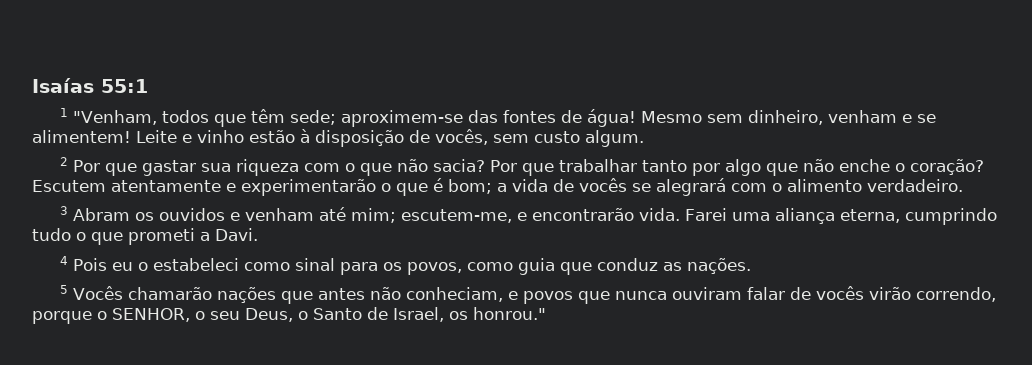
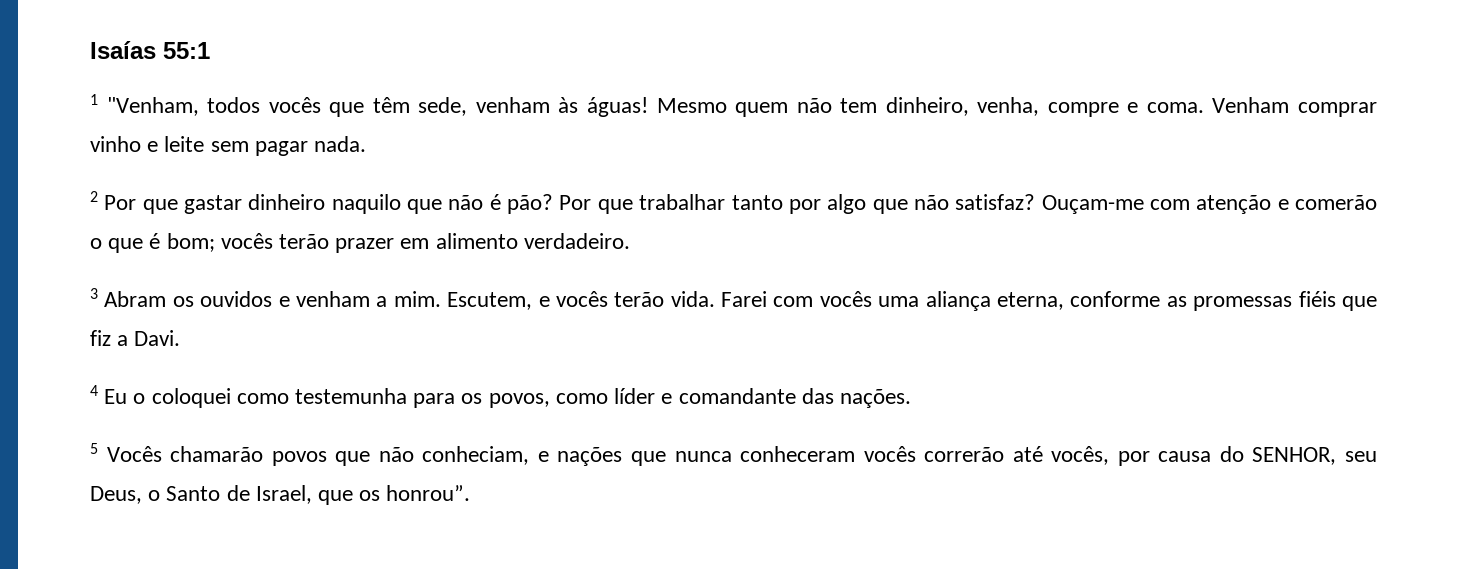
- 1 "Venham, todos que têm sede; aproximem-se das fontes de água! Mesmo sem dinheiro, venham e se alimentem! Leite e vinho estão à disposição de vocês, sem custo algum.
- 2 Por que gastar sua riqueza com o que não sacia?
+ 1 "Venham, todos vocês que têm sede, venham às águas! Mesmo quem não tem dinheiro, venha, compre e coma. Venham comprar vinho e leite sem pagar nada.
+ 2 Por que gastar dinheiro naquilo que não é pão?
- Por que trabalhar tanto por algo que não enche o coração? Escutem atentamente e experimentarão o que é bom; a vida de vocês se alegrará com o alimento verdadeiro.
+ Por que trabalhar tanto por algo que não satisfaz? Ouçam-me com atenção e comerão o que é bom; vocês terão prazer em alimento verdadeiro.
- 3 Abram os ouvidos e venham até mim; escutem-me, e encontrarão vida. Farei uma aliança eterna, cumprindo tudo o que prometi a Davi.
- 4 Pois eu o estabeleci como sinal para os povos, como guia que conduz as nações.
+ 3 Abram os ouvidos e venham a mim. Escutem, e vocês terão vida. Farei com vocês uma aliança eterna, conforme as promessas fiéis que fiz a Davi.
+ 4 Eu o coloquei como testemunha para os povos, como líder e comandante das nações.
- 5 Vocês chamarão nações que antes não conheciam, e povos que nunca ouviram falar de vocês virão correndo, porque o SENHOR, o seu Deus, o Santo de Israel, os honrou."
+ 5 Vocês chamarão povos que não conheciam, e nações que nunca conheceram vocês correrão até vocês, por causa do SENHOR, seu Deus, o Santo de Israel, que os honrou”.

